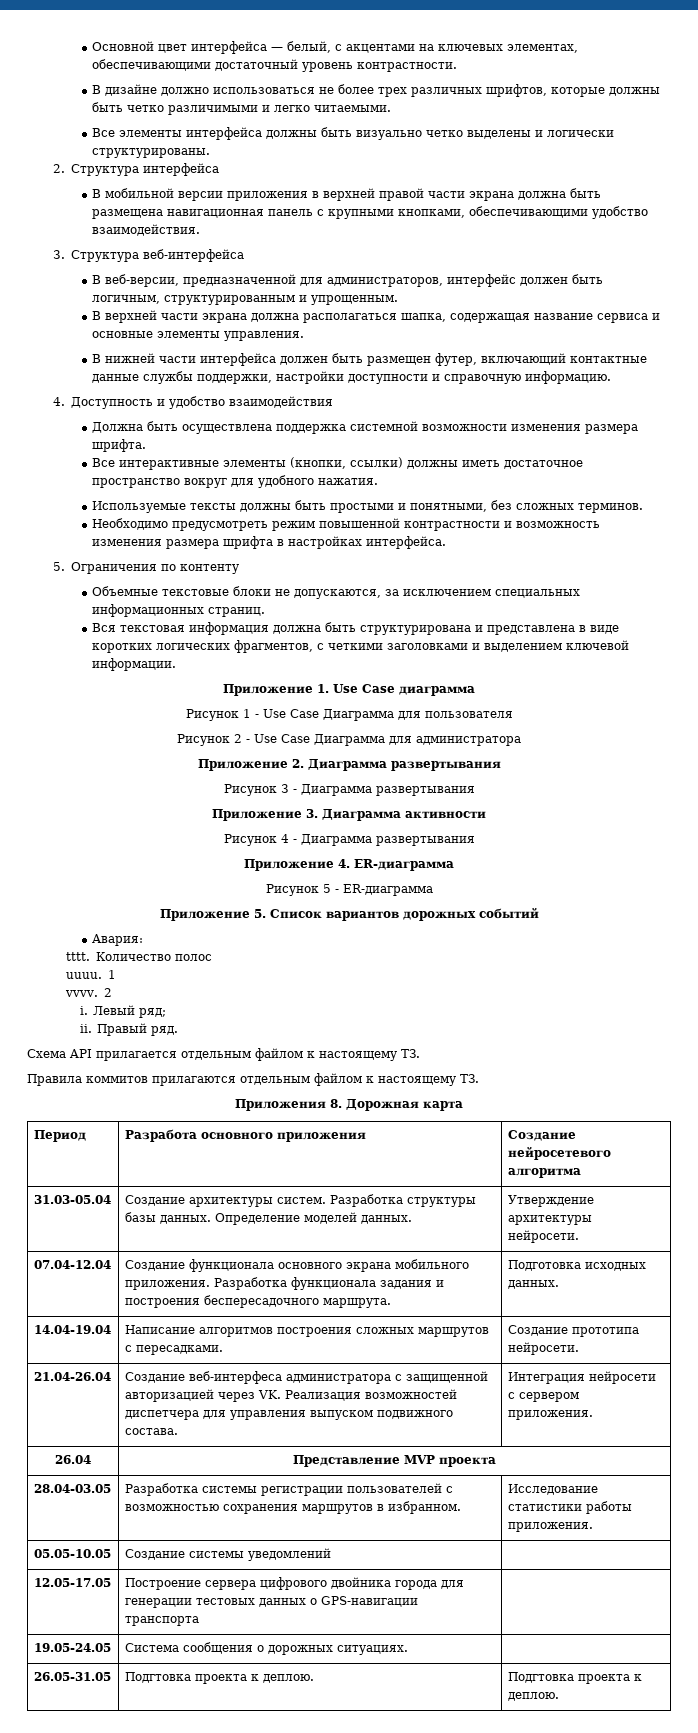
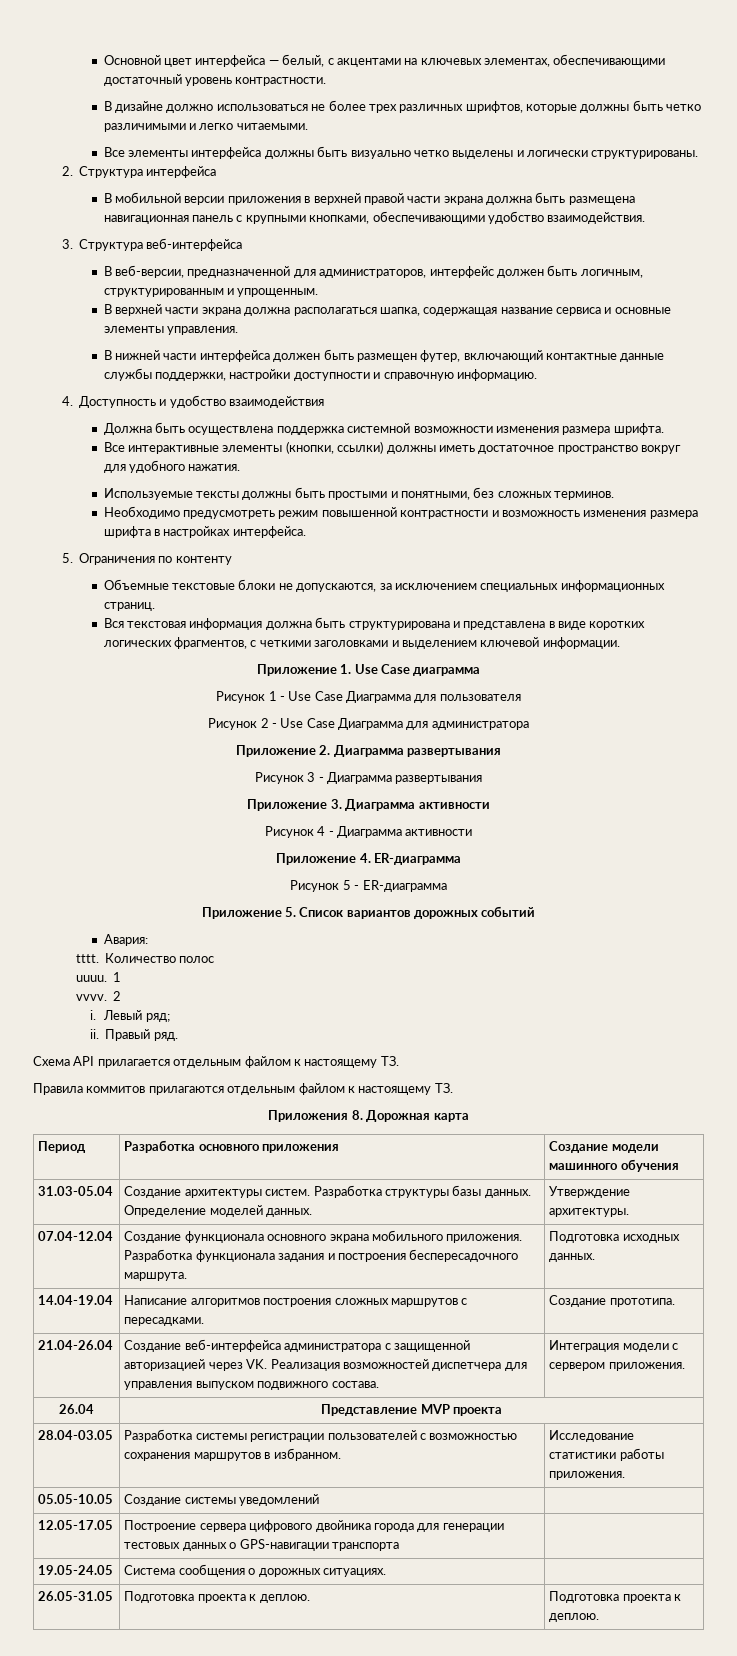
- Рисунок 4 - Диаграмма развертывания
+ Рисунок 4 - Диаграмма активности
- Период | Разработа основного приложения | Создание нейросетевого алгоритма
+ Период | Разработка основного приложения | Создание модели машинного обучения
- 31.03-05.04 | Создание архитектуры систем. Разработка структуры базы данных. Определение моделей данных. | Утверждение архитектуры нейросети.
+ 31.03-05.04 | Создание архитектуры систем. Разработка структуры базы данных. Определение моделей данных. | Утверждение архитектуры.
- 14.04-19.04 | Написание алгоритмов построения сложных маршрутов с пересадками. | Создание прототипа нейросети.
+ 14.04-19.04 | Написание алгоритмов построения сложных маршрутов с пересадками. | Создание прототипа.
- 21.04-26.04 | Создание веб-интерфеса администратора с защищенной авторизацией через VK. Реализация возможностей диспетчера для управления выпуском подвижного состава. | Интеграция нейросети с сервером приложения.
+ 21.04-26.04 | Создание веб-интерфейса администратора с защищенной авторизацией через VK. Реализация возможностей диспетчера для управления выпуском подвижного состава. | Интеграция модели с сервером приложения.
- 26.05-31.05 | Подгтовка проекта к деплою. | Подгтовка проекта к деплою.
+ 26.05-31.05 | Подготовка проекта к деплою. | Подготовка проекта к деплою.

